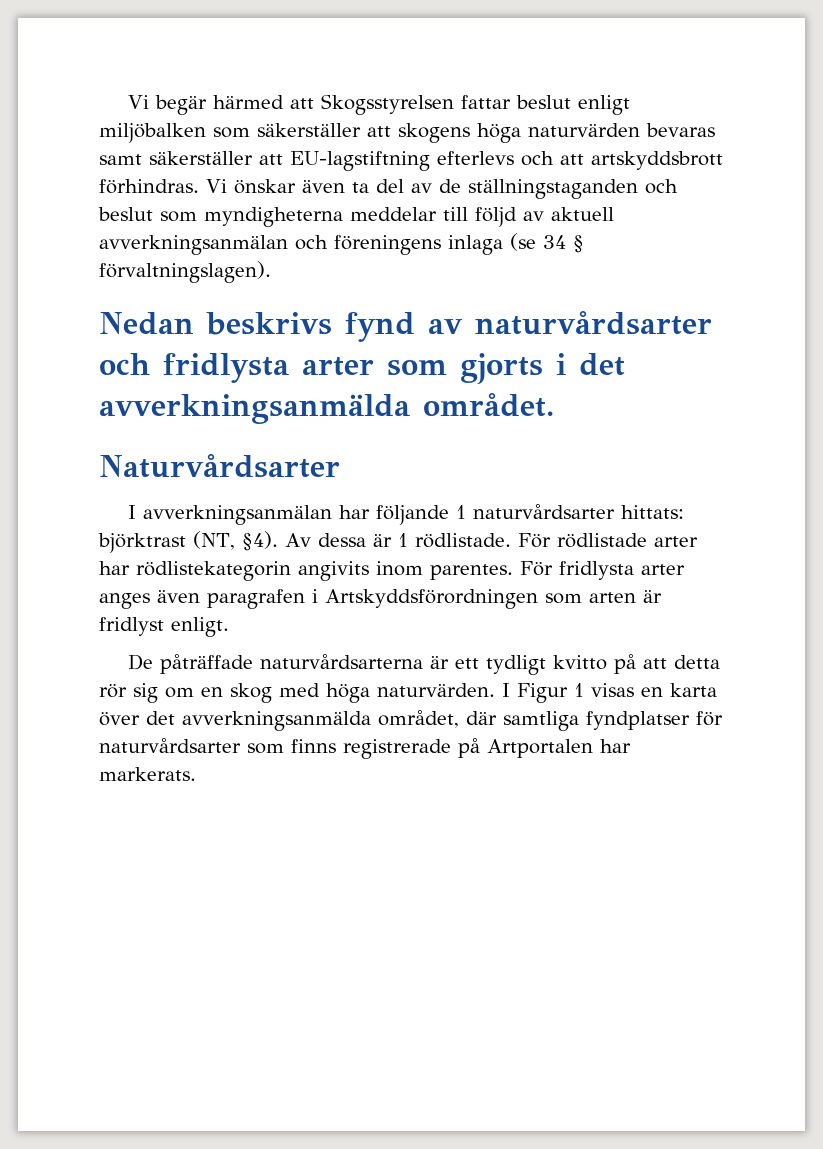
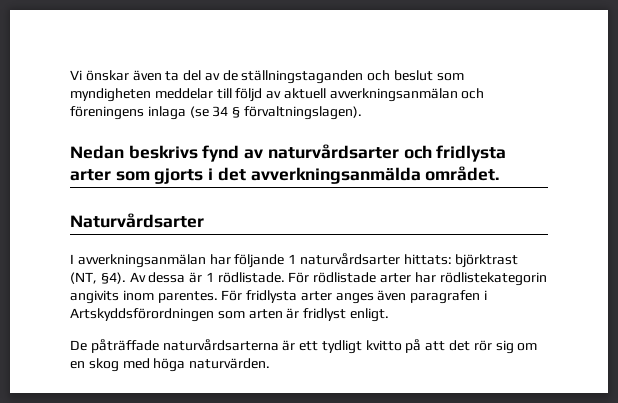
- Vi begär härmed att Skogsstyrelsen fattar beslut enligt miljöbalken som säkerställer att skogens höga naturvärden bevaras samt säkerställer att EU-lagstiftning efterlevs och att artskyddsbrott förhindras. Vi önskar även ta del av de ställningstaganden och beslut som myndigheterna meddelar till följd av aktuell avverkningsanmälan och föreningens inlaga (se 34 § förvaltningslagen).
+ Vi önskar även ta del av de ställningstaganden och beslut som myndigheten meddelar till följd av aktuell avverkningsanmälan och föreningens inlaga (se 34 § förvaltningslagen).
- De påträffade naturvårdsarterna är ett tydligt kvitto på att detta rör sig om en skog med höga naturvärden. I Figur 1 visas en karta över det avverkningsanmälda området, där samtliga fyndplatser för naturvårdsarter som finns registrerade på Artportalen har markerats.
+ De påträffade naturvårdsarterna är ett tydligt kvitto på att det rör sig om en skog med höga naturvärden.

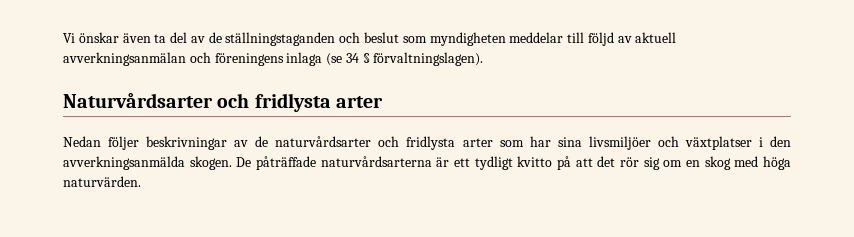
- Nedan beskrivs fynd av naturvårdsarter och fridlysta arter som gjorts i det avverkningsanmälda området.
- Naturvårdsarter
- I avverkningsanmälan har följande 1 naturvårdsarter hittats: björktrast (NT, §4). Av dessa är 1 rödlistade. För rödlistade arter har rödlistekategorin angivits inom parentes. För fridlysta arter anges även paragrafen i Artskyddsförordningen som arten är fridlyst enligt.
- De påträffade naturvårdsarterna är ett tydligt kvitto på att det rör sig om en skog med höga naturvärden.
+ Naturvårdsarter och fridlysta arter
+ Nedan följer beskrivningar av de naturvårdsarter och fridlysta arter som har sina livsmiljöer och växtplatser i den avverkningsanmälda skogen. De påträffade naturvårdsarterna är ett tydligt kvitto på att det rör sig om en skog med höga naturvärden.

